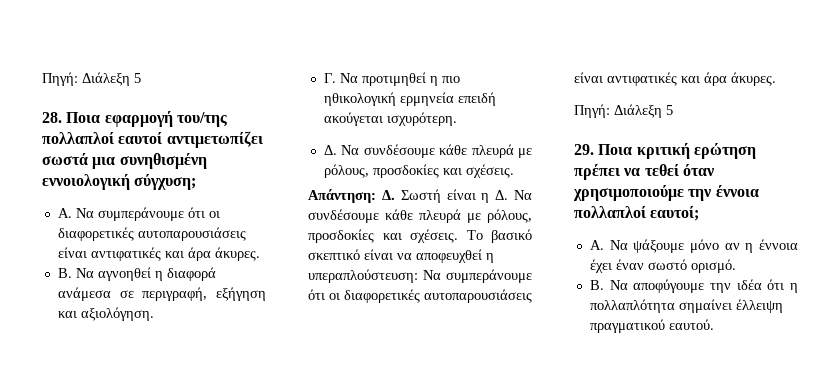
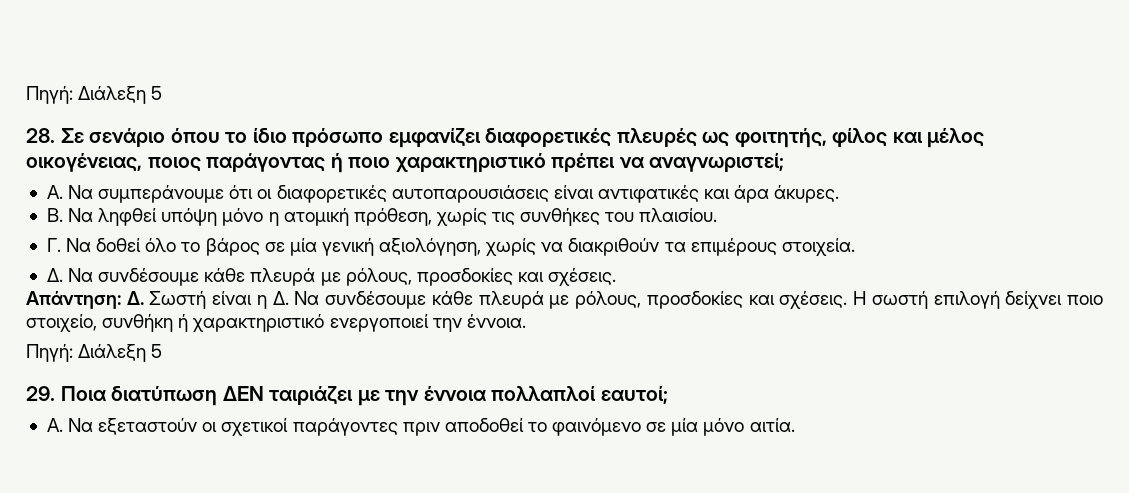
- 28. Ποια εφαρμογή του/της πολλαπλοί εαυτοί αντιμετωπίζει σωστά μια συνηθισμένη εννοιολογική σύγχυση;
+ 28. Σε σενάριο όπου το ίδιο πρόσωπο εμφανίζει διαφορετικές πλευρές ως φοιτητής, φίλος και μέλος οικογένειας, ποιος παράγοντας ή ποιο χαρακτηριστικό πρέπει να αναγνωριστεί;
- Β. Να αγνοηθεί η διαφορά ανάμεσα σε περιγραφή, εξήγηση και αξιολόγηση.
- Γ. Να προτιμηθεί η πιο ηθικολογική ερμηνεία επειδή ακούγεται ισχυρότερη.
+ Β. Να ληφθεί υπόψη μόνο η ατομική πρόθεση, χωρίς τις συνθήκες του πλαισίου.
+ Γ. Να δοθεί όλο το βάρος σε μία γενική αξιολόγηση, χωρίς να διακριθούν τα επιμέρους στοιχεία.
- Το βασικό σκεπτικό είναι να αποφευχθεί η υπεραπλούστευση: Να συμπεράνουμε ότι οι διαφορετικές αυτοπαρουσιάσεις είναι αντιφατικές και άρα άκυρες.
+ Η σωστή επιλογή δείχνει ποιο στοιχείο, συνθήκη ή χαρακτηριστικό ενεργοποιεί την έννοια.
- 29. Ποια κριτική ερώτηση πρέπει να τεθεί όταν χρησιμοποιούμε την έννοια πολλαπλοί εαυτοί;
+ 29. Ποια διατύπωση ΔΕΝ ταιριάζει με την έννοια πολλαπλοί εαυτοί;
- Α. Να ψάξουμε μόνο αν η έννοια έχει έναν σωστό ορισμό.
- Β. Να αποφύγουμε την ιδέα ότι η πολλαπλότητα σημαίνει έλλειψη πραγματικού εαυτού.
+ Α. Να εξεταστούν οι σχετικοί παράγοντες πριν αποδοθεί το φαινόμενο σε μία μόνο αιτία.

